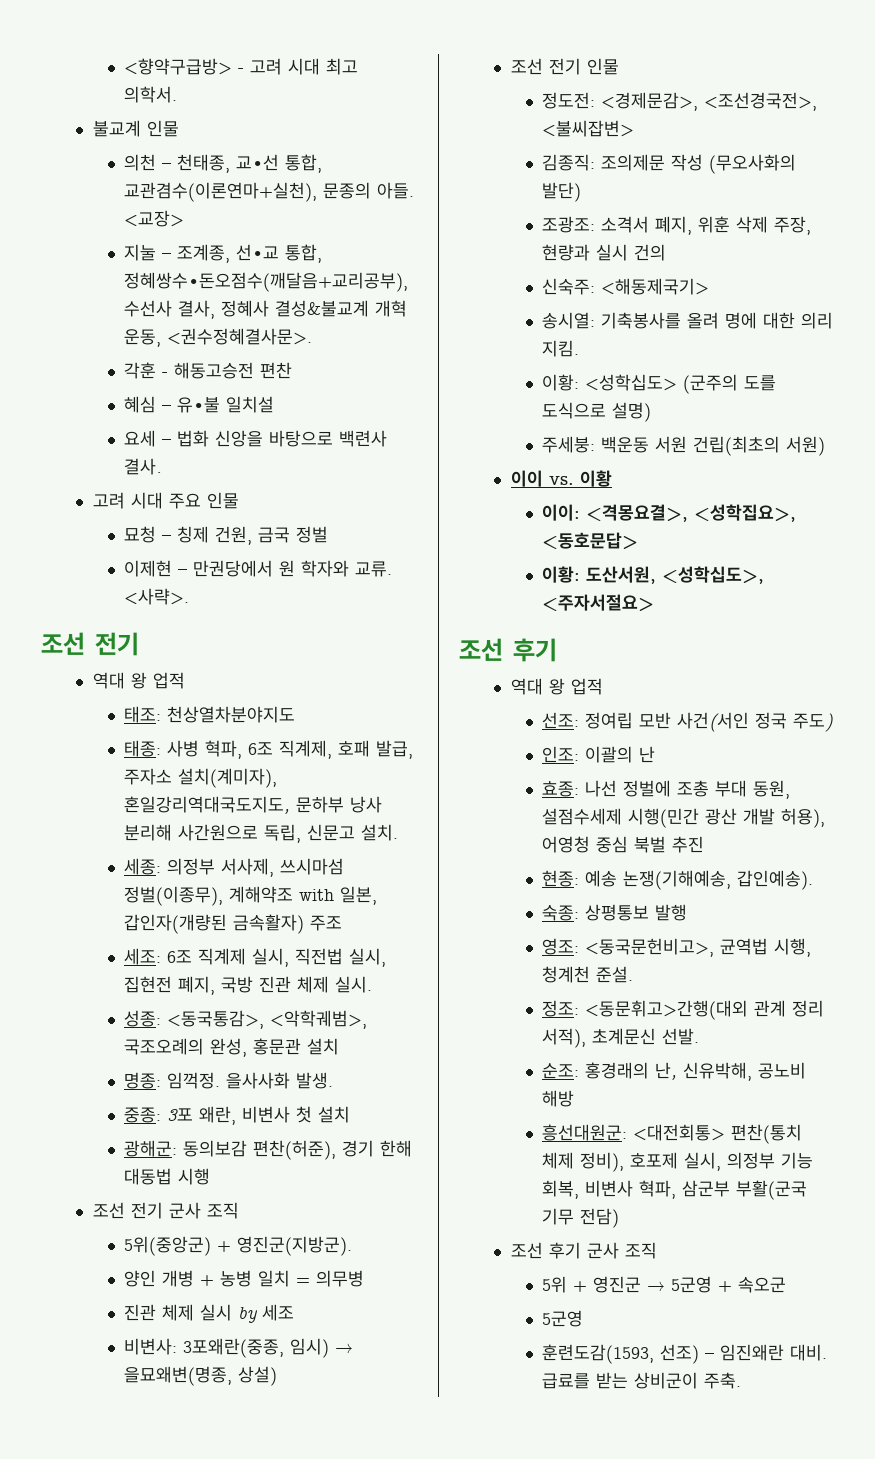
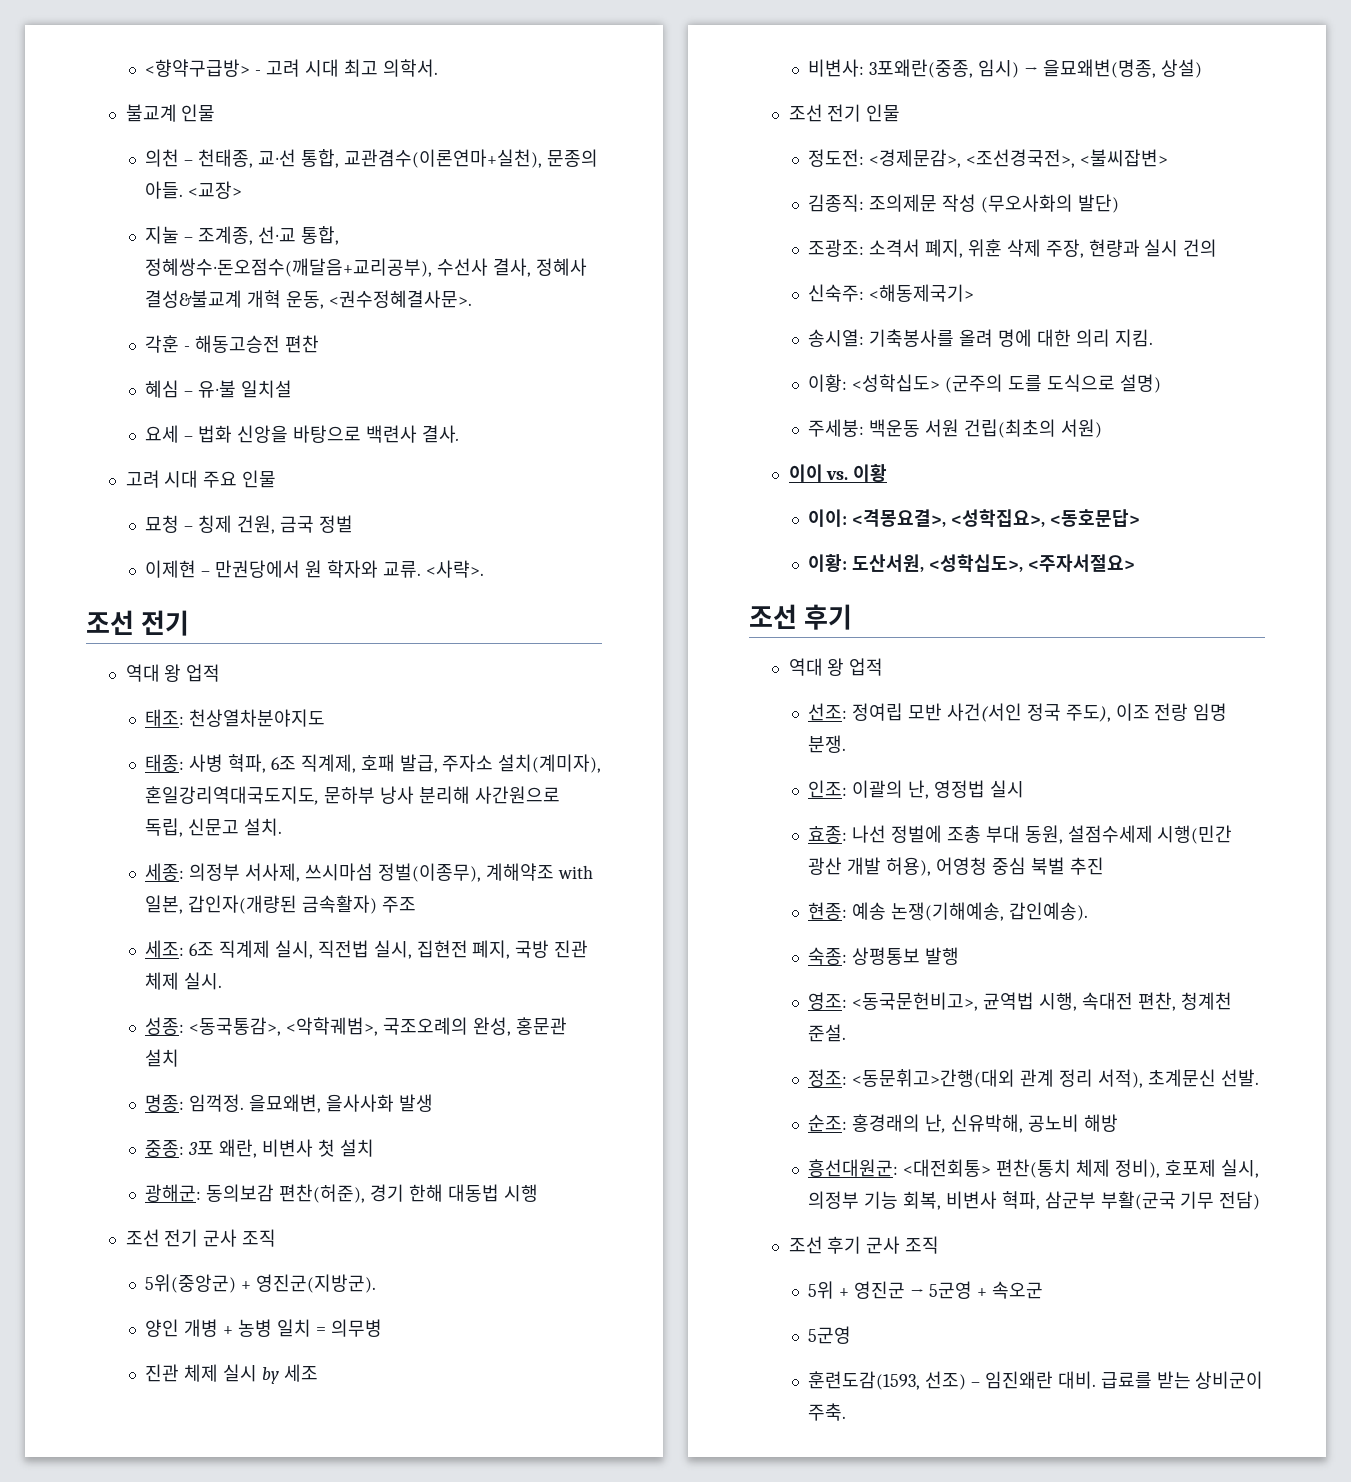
- 을사사화 발생.
+ 을묘왜변, 을사사화 발생
- 선조: 정여립 모반 사건(서인 정국 주도)
+ 선조: 정여립 모반 사건(서인 정국 주도), 이조 전랑 임명 분쟁.
- 인조: 이괄의 난
+ 인조: 이괄의 난, 영정법 실시
- 영조: <동국문헌비고>, 균역법 시행, 청계천 준설.
+ 영조: <동국문헌비고>, 균역법 시행, 속대전 편찬, 청계천 준설.

